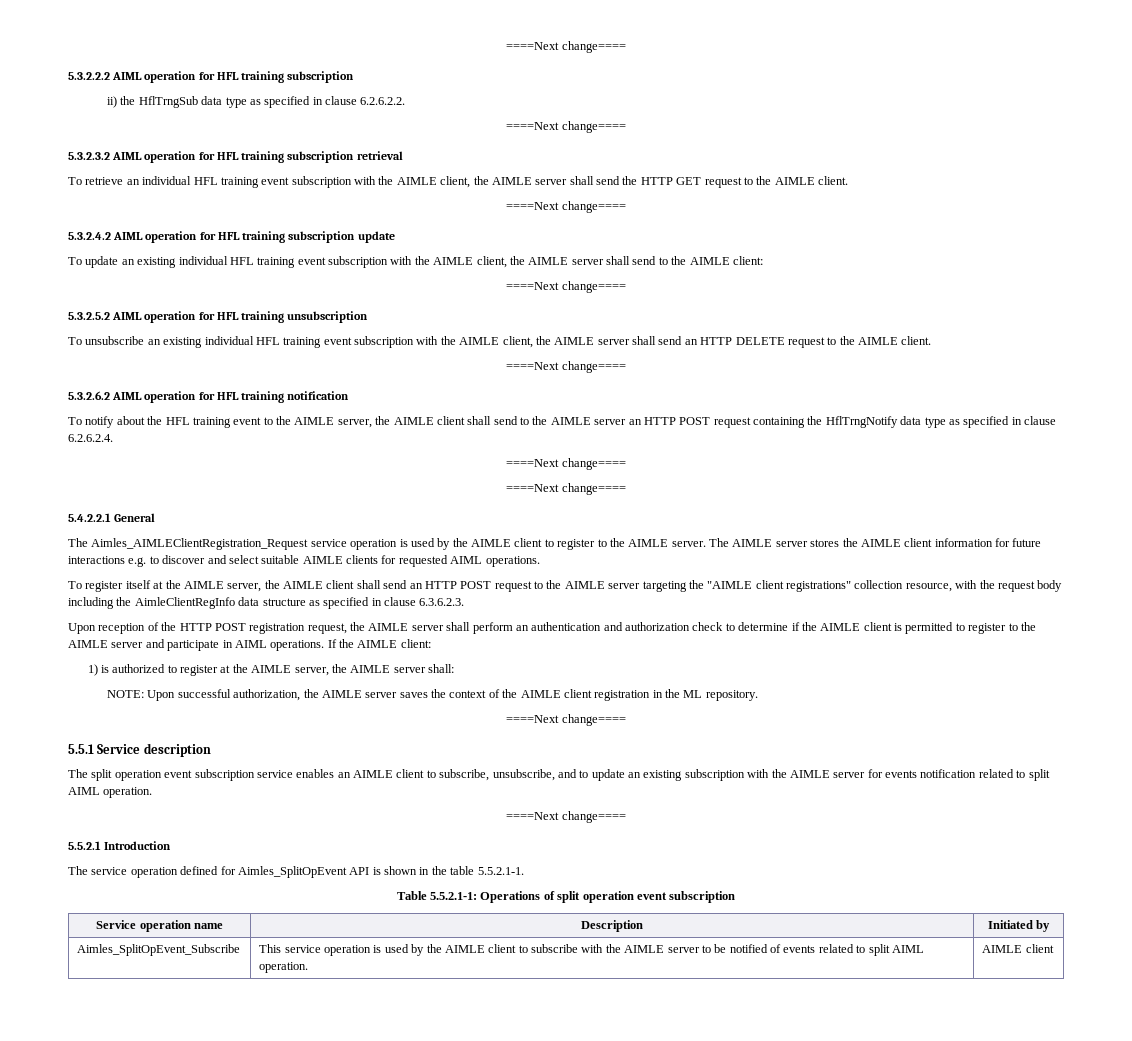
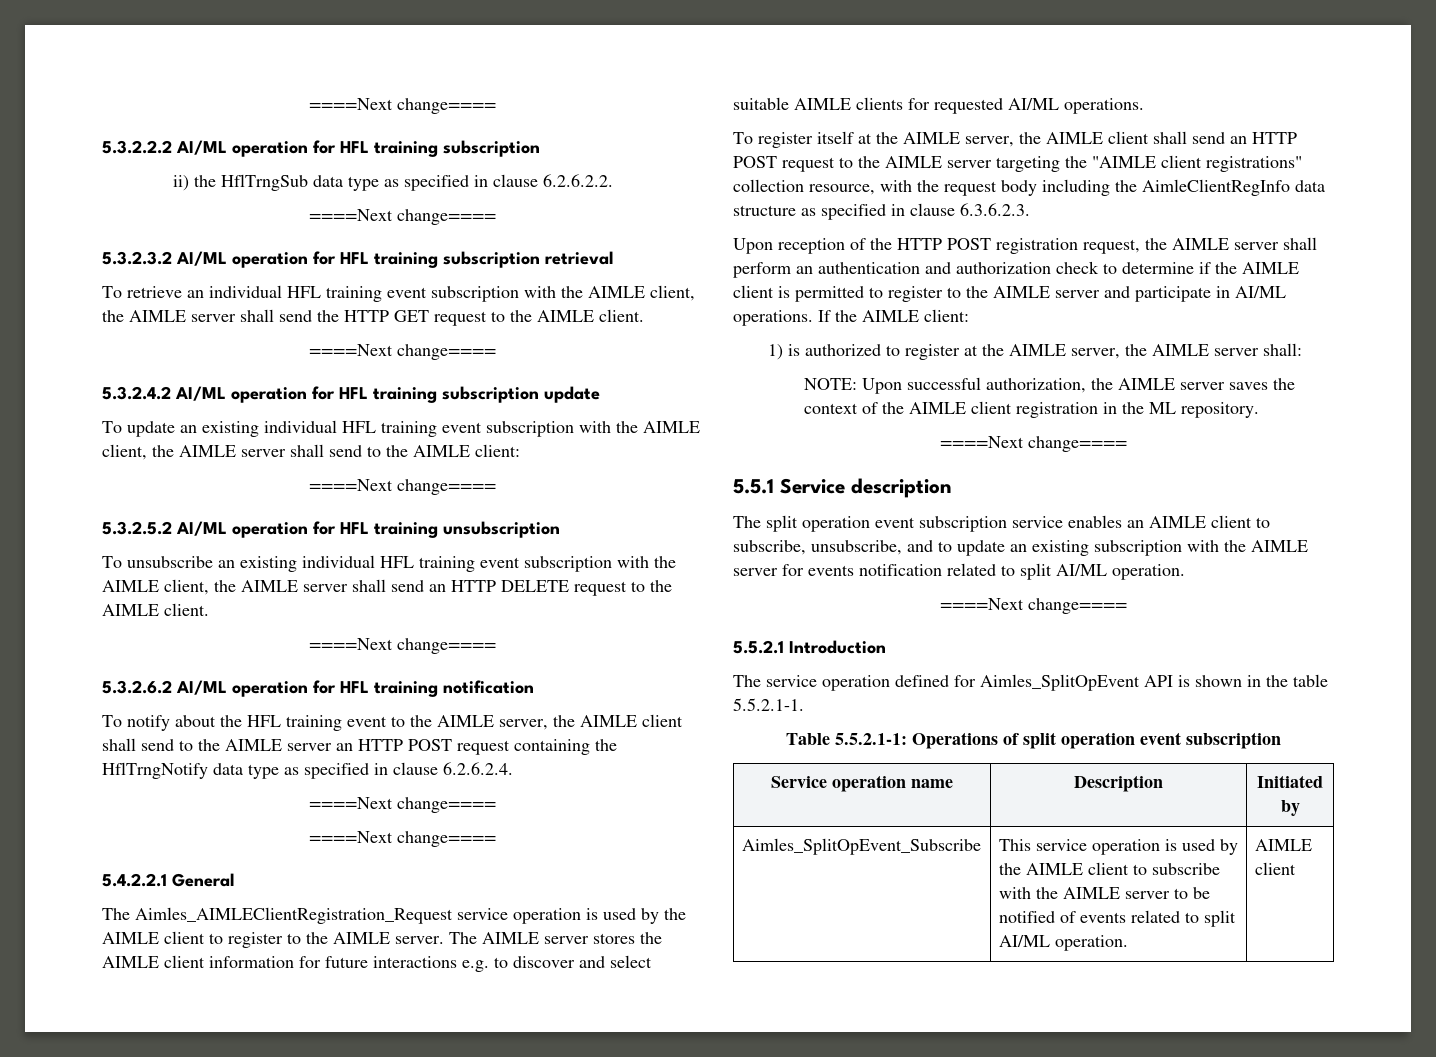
- 5.3.2.2.2 AIML operation for HFL training subscription
+ 5.3.2.2.2 AI/ML operation for HFL training subscription
- 5.3.2.3.2 AIML operation for HFL training subscription retrieval
+ 5.3.2.3.2 AI/ML operation for HFL training subscription retrieval
- 5.3.2.4.2 AIML operation for HFL training subscription update
+ 5.3.2.4.2 AI/ML operation for HFL training subscription update
- 5.3.2.5.2 AIML operation for HFL training unsubscription
+ 5.3.2.5.2 AI/ML operation for HFL training unsubscription
- 5.3.2.6.2 AIML operation for HFL training notification
+ 5.3.2.6.2 AI/ML operation for HFL training notification
- The AIMLE server stores the AIMLE client information for future interactions e.g. to discover and select suitable AIMLE clients for requested AIML operations.
+ The AIMLE server stores the AIMLE client information for future interactions e.g. to discover and select suitable AIMLE clients for requested AI/ML operations.
- Upon reception of the HTTP POST registration request, the AIMLE server shall perform an authentication and authorization check to determine if the AIMLE client is permitted to register to the AIMLE server and participate in AIML operations.
+ Upon reception of the HTTP POST registration request, the AIMLE server shall perform an authentication and authorization check to determine if the AIMLE client is permitted to register to the AIMLE server and participate in AI/ML operations.
- The split operation event subscription service enables an AIMLE client to subscribe, unsubscribe, and to update an existing subscription with the AIMLE server for events notification related to split AIML operation.
+ The split operation event subscription service enables an AIMLE client to subscribe, unsubscribe, and to update an existing subscription with the AIMLE server for events notification related to split AI/ML operation.
- Aimles_SplitOpEvent_Subscribe | This service operation is used by the AIMLE client to subscribe with the AIMLE server to be notified of events related to split AIML operation. | AIMLE client
+ Aimles_SplitOpEvent_Subscribe | This service operation is used by the AIMLE client to subscribe with the AIMLE server to be notified of events related to split AI/ML operation. | AIMLE client

